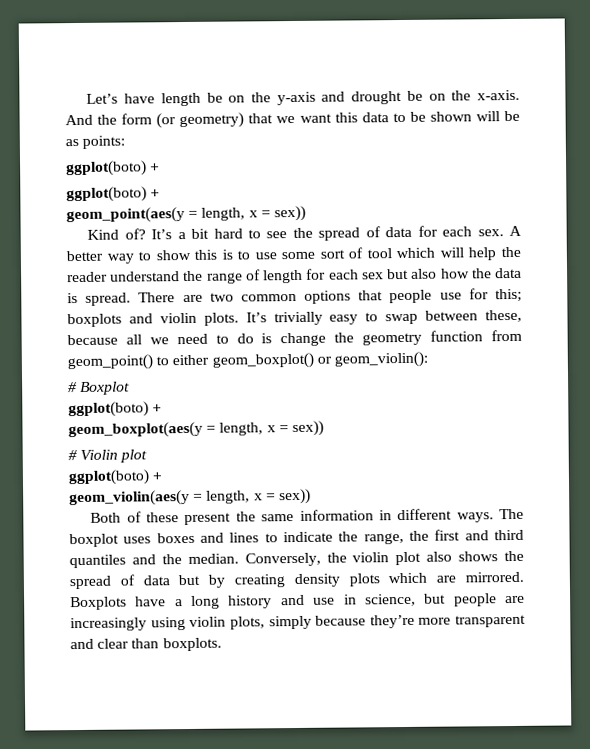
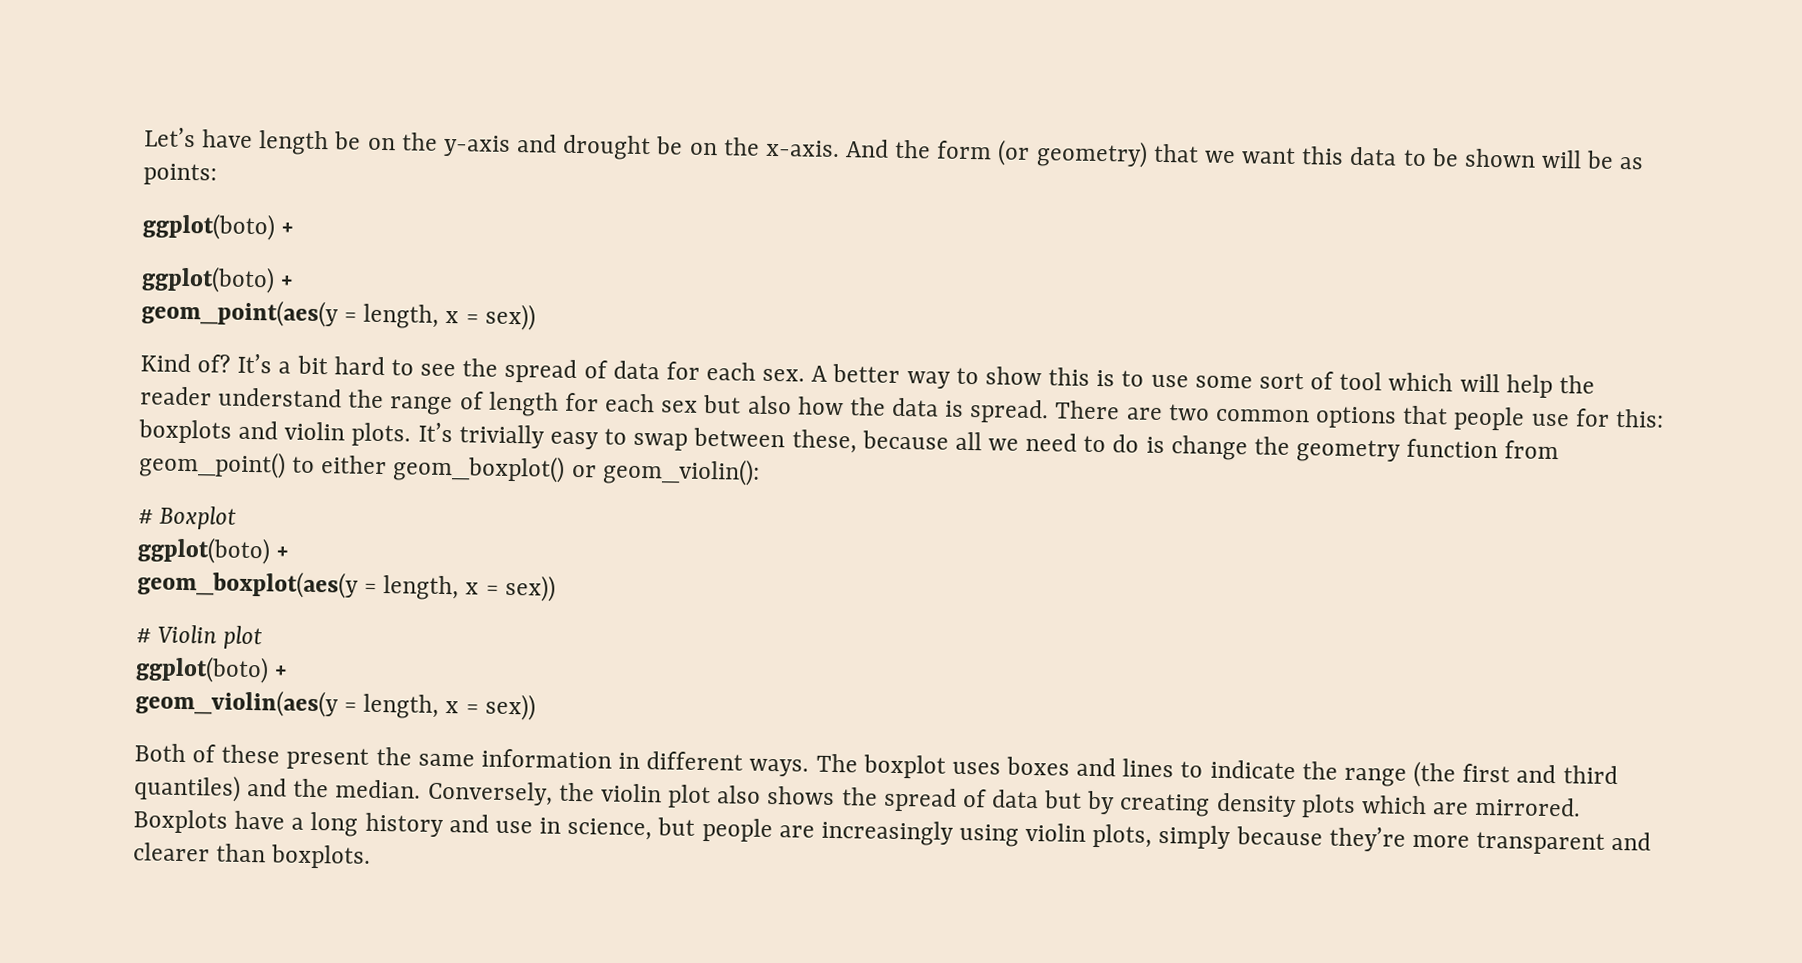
- There are two common options that people use for this; boxplots and violin plots.
+ There are two common options that people use for this: boxplots and violin plots.
- The boxplot uses boxes and lines to indicate the range, the first and third quantiles and the median.
+ The boxplot uses boxes and lines to indicate the range (the first and third quantiles) and the median.
- Boxplots have a long history and use in science, but people are increasingly using violin plots, simply because they’re more transparent and clear than boxplots.
+ Boxplots have a long history and use in science, but people are increasingly using violin plots, simply because they’re more transparent and clearer than boxplots.

